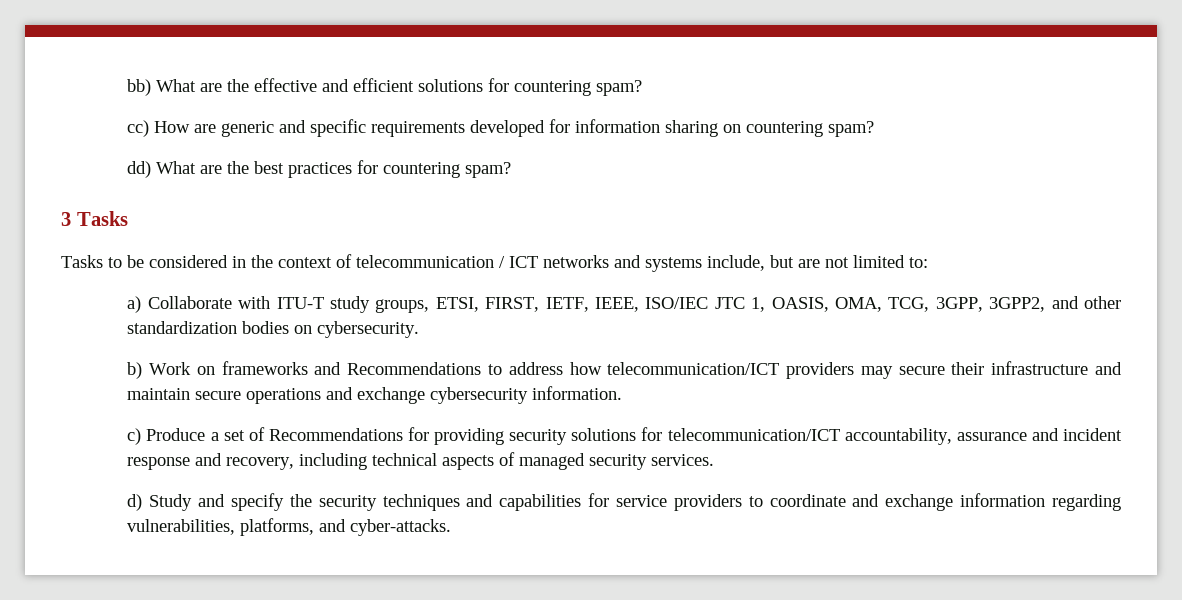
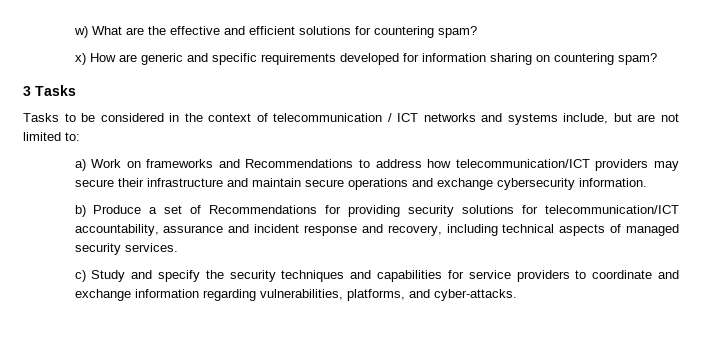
- bb) What are the effective and efficient solutions for countering spam?
+ w) What are the effective and efficient solutions for countering spam?
- cc) How are generic and specific requirements developed for information sharing on countering spam?
+ x) How are generic and specific requirements developed for information sharing on countering spam?
- dd) What are the best practices for countering spam?
- a) Collaborate with ITU-T study groups, ETSI, FIRST, IETF, IEEE, ISO/IEC JTC 1, OASIS, OMA, TCG, 3GPP, 3GPP2, and other standardization bodies on cybersecurity.
- b) Work on frameworks and Recommendations to address how telecommunication/ICT providers may secure their infrastructure and maintain secure operations and exchange cybersecurity information.
+ a) Work on frameworks and Recommendations to address how telecommunication/ICT providers may secure their infrastructure and maintain secure operations and exchange cybersecurity information.
- c) Produce a set of Recommendations for providing security solutions for telecommunication/ICT accountability, assurance and incident response and recovery, including technical aspects of managed security services.
+ b) Produce a set of Recommendations for providing security solutions for telecommunication/ICT accountability, assurance and incident response and recovery, including technical aspects of managed security services.
- d) Study and specify the security techniques and capabilities for service providers to coordinate and exchange information regarding vulnerabilities, platforms, and cyber-attacks.
+ c) Study and specify the security techniques and capabilities for service providers to coordinate and exchange information regarding vulnerabilities, platforms, and cyber-attacks.

